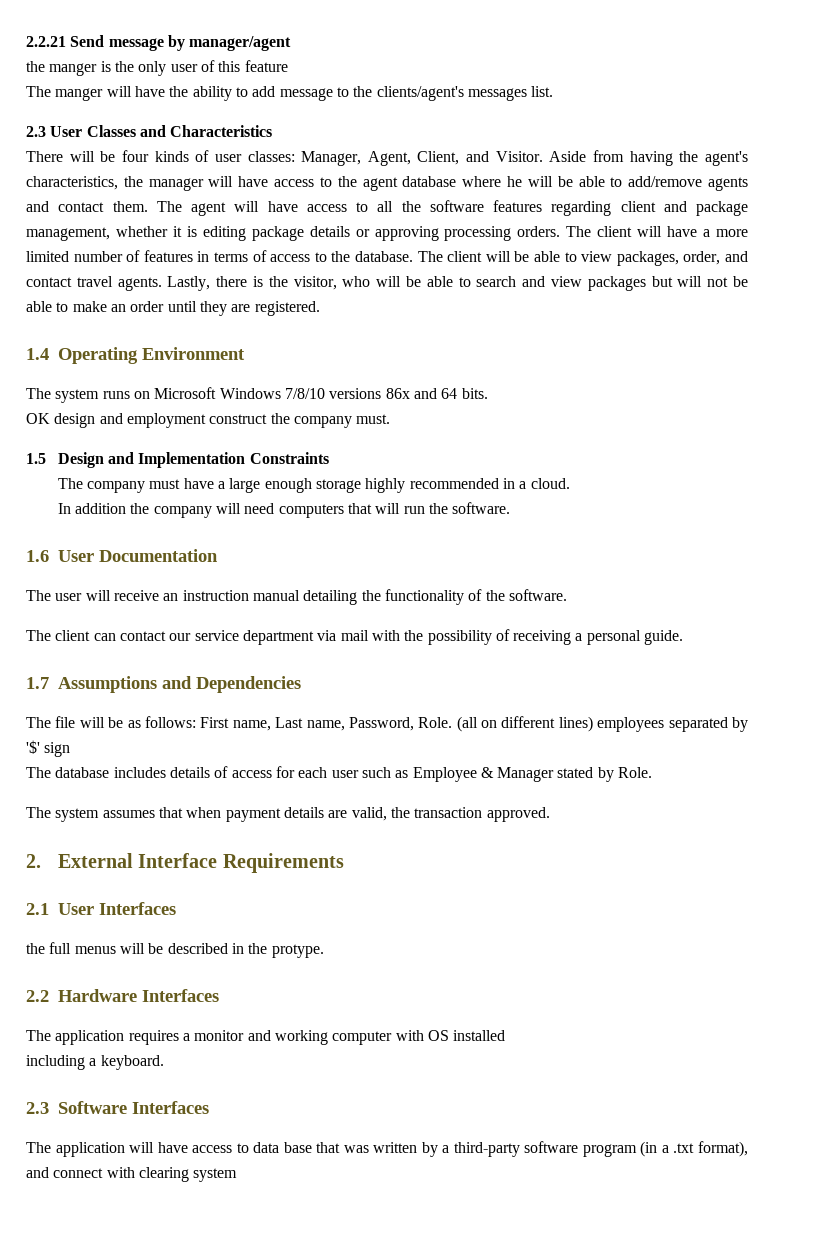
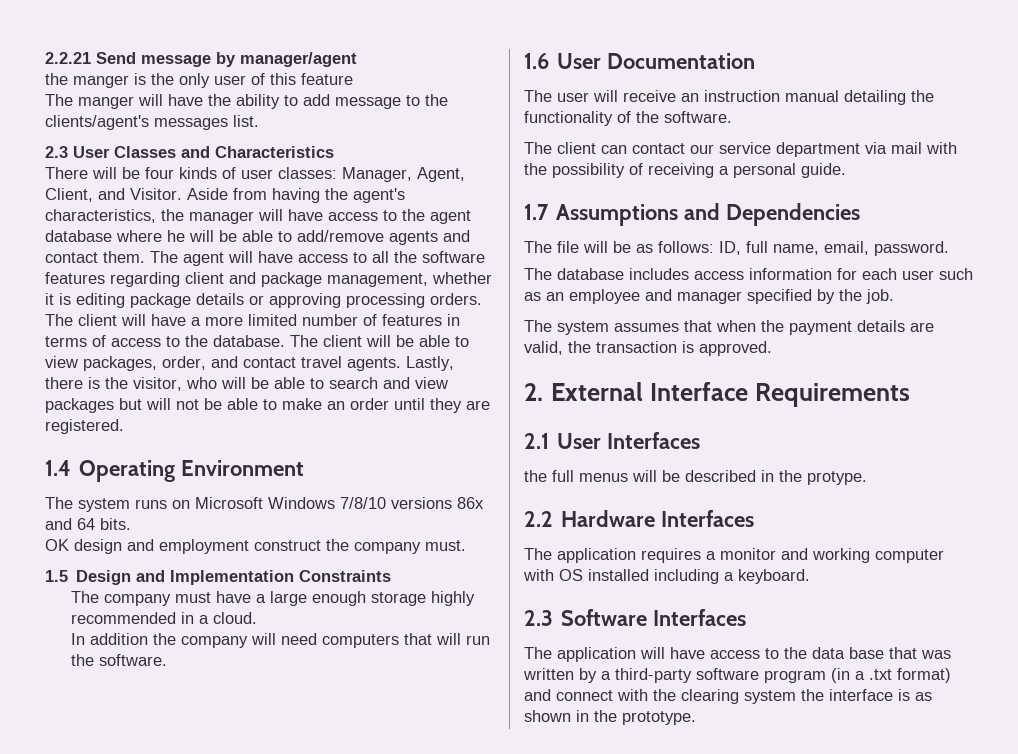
- The file will be as follows: First name, Last name, Password, Role. (all on different lines) employees separated by '$' sign
+ The file will be as follows: ID, full name, email, password.
- The database includes details of access for each user such as Employee & Manager stated by Role.
+ The database includes access information for each user such as an employee and manager specified by the job.
- The system assumes that when payment details are valid, the transaction approved.
+ The system assumes that when the payment details are valid, the transaction is approved.
- The application requires a monitor and working computer with OS installed
- including a keyboard.
+ The application requires a monitor and working computer with OS installed including a keyboard.
- The application will have access to data base that was written by a third-party software program (in a .txt format), and connect with clearing system
+ The application will have access to the data base that was written by a third-party software program (in a .txt format) and connect with the clearing system the interface is as shown in the prototype.

